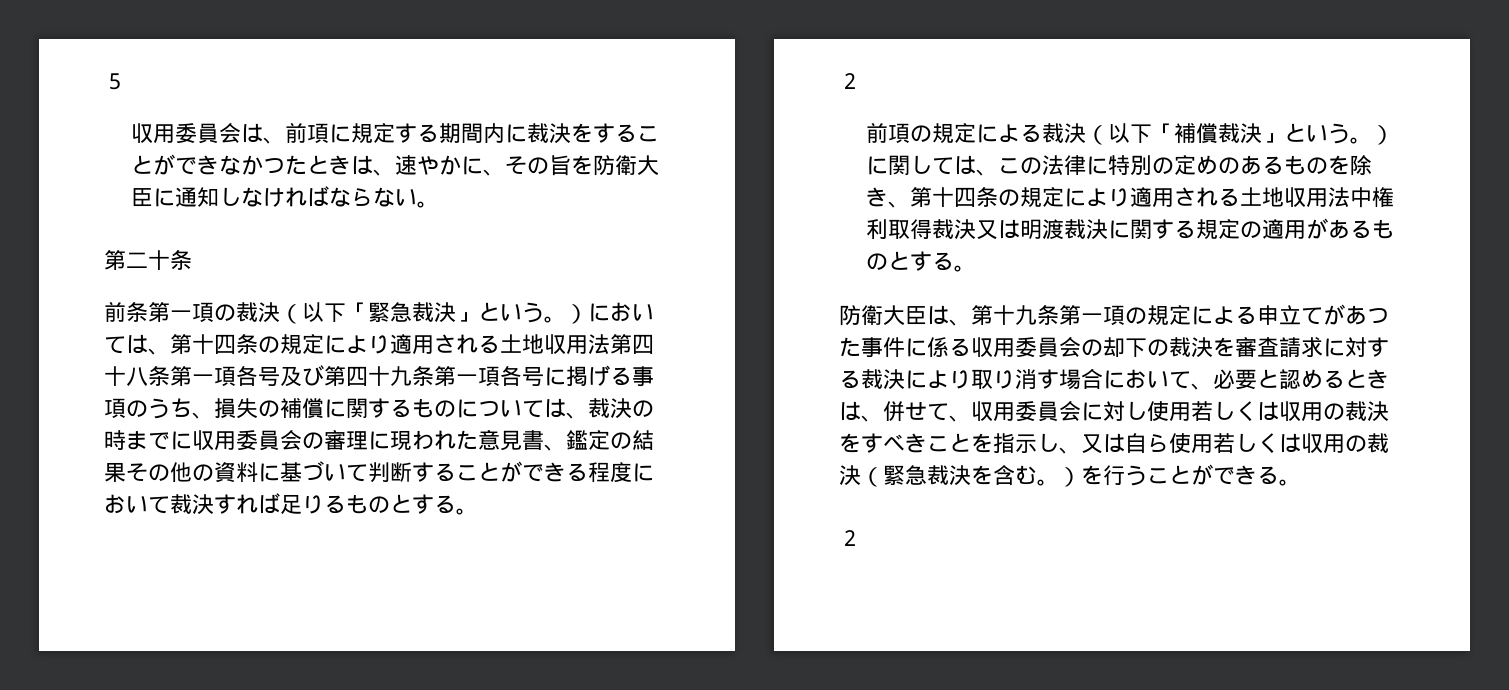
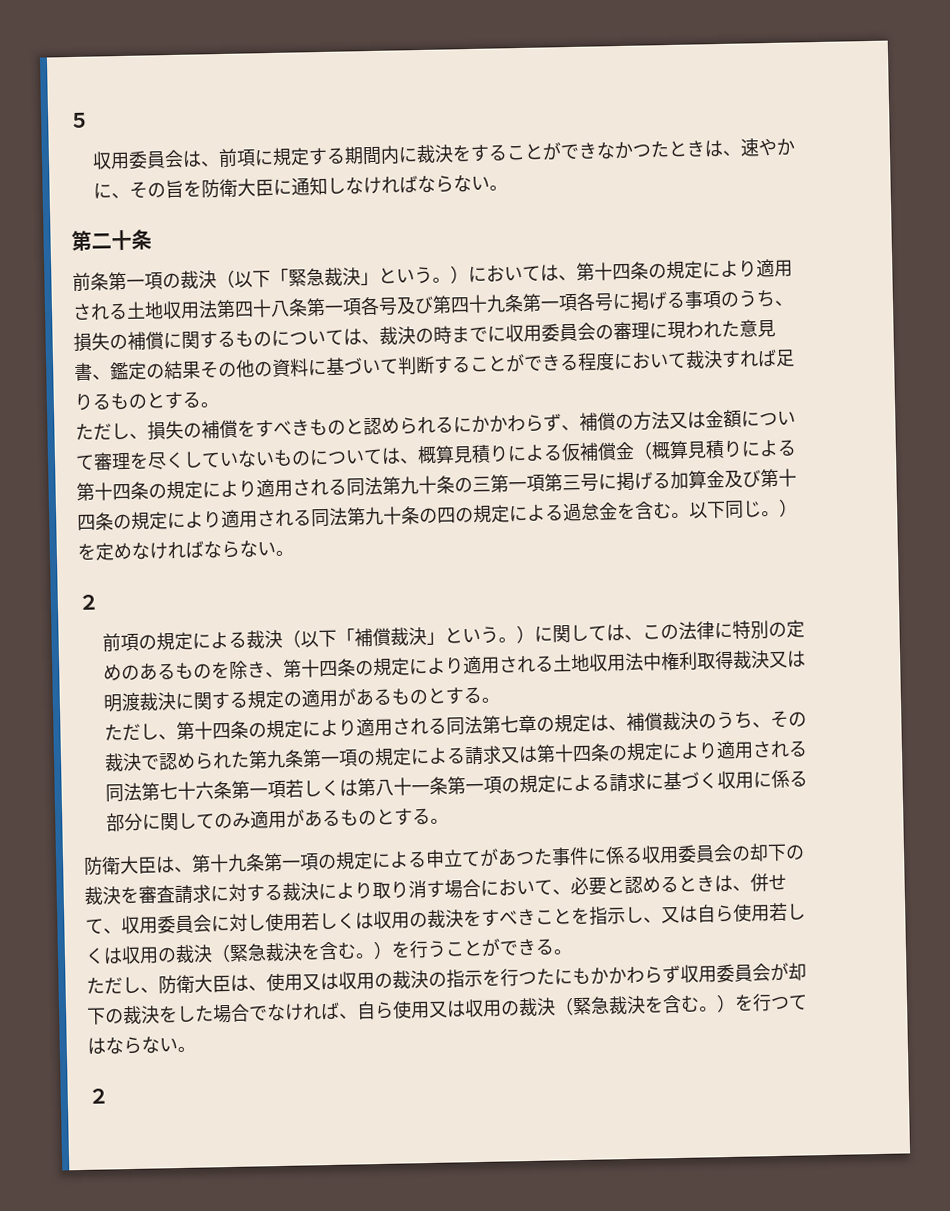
+ ただし、損失の補償をすべきものと認められるにかかわらず、補償の方法又は金額について審理を尽くしていないものについては、概算見積りによる仮補償金（概算見積りによる第十四条の規定により適用される同法第九十条の三第一項第三号に掲げる加算金及び第十四条の規定により適用される同法第九十条の四の規定による過怠金を含む。以下同じ。）を定めなければならない。
+ ただし、第十四条の規定により適用される同法第七章の規定は、補償裁決のうち、その裁決で認められた第九条第一項の規定による請求又は第十四条の規定により適用される同法第七十六条第一項若しくは第八十一条第一項の規定による請求に基づく収用に係る部分に関してのみ適用があるものとする。
+ ただし、防衛大臣は、使用又は収用の裁決の指示を行つたにもかかわらず収用委員会が却下の裁決をした場合でなければ、自ら使用又は収用の裁決（緊急裁決を含む。）を行つてはならない。

